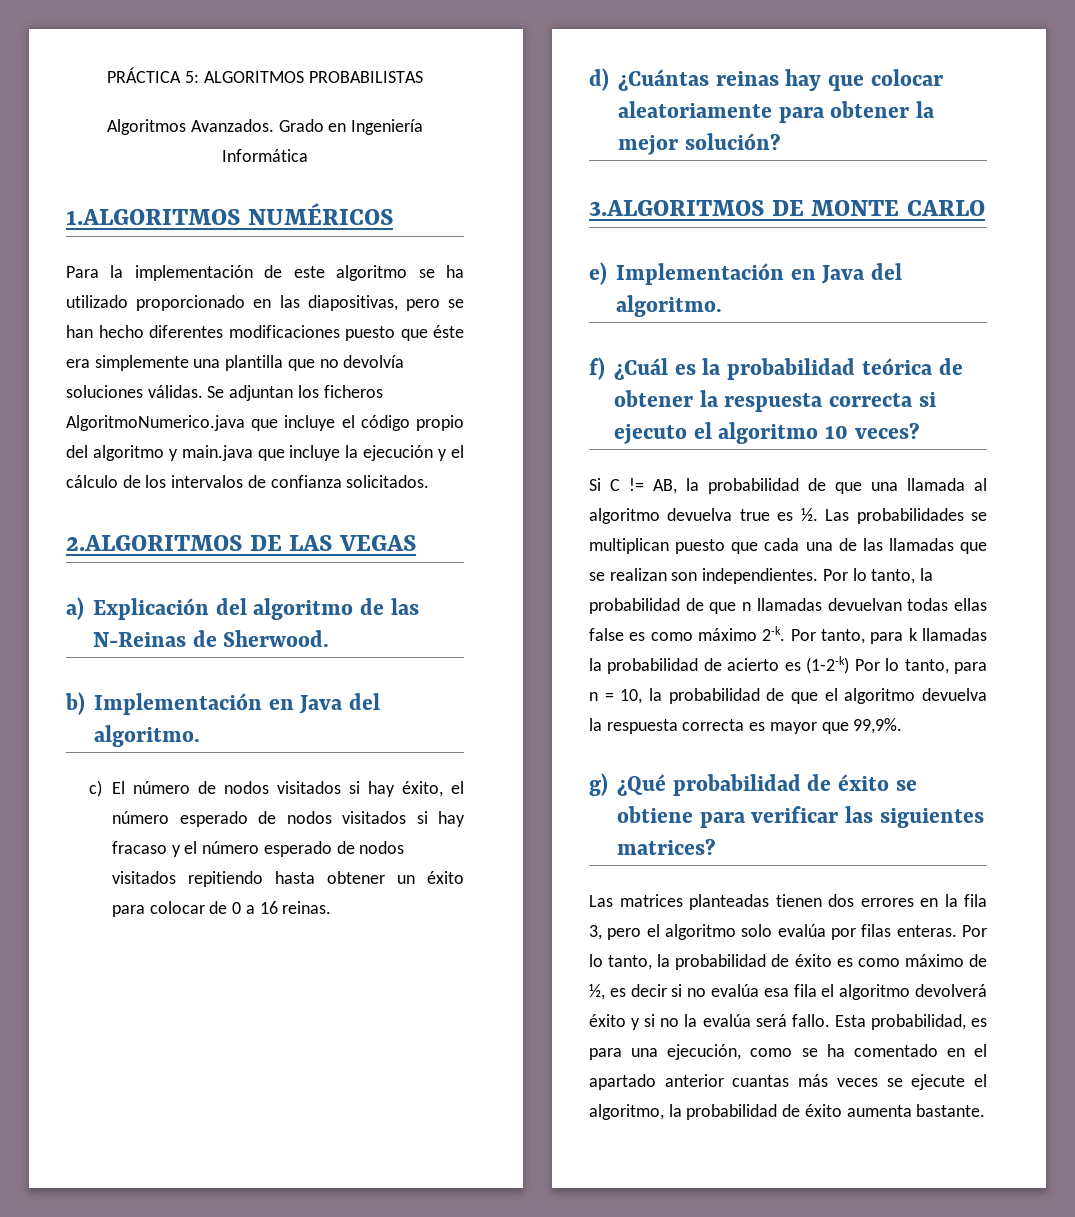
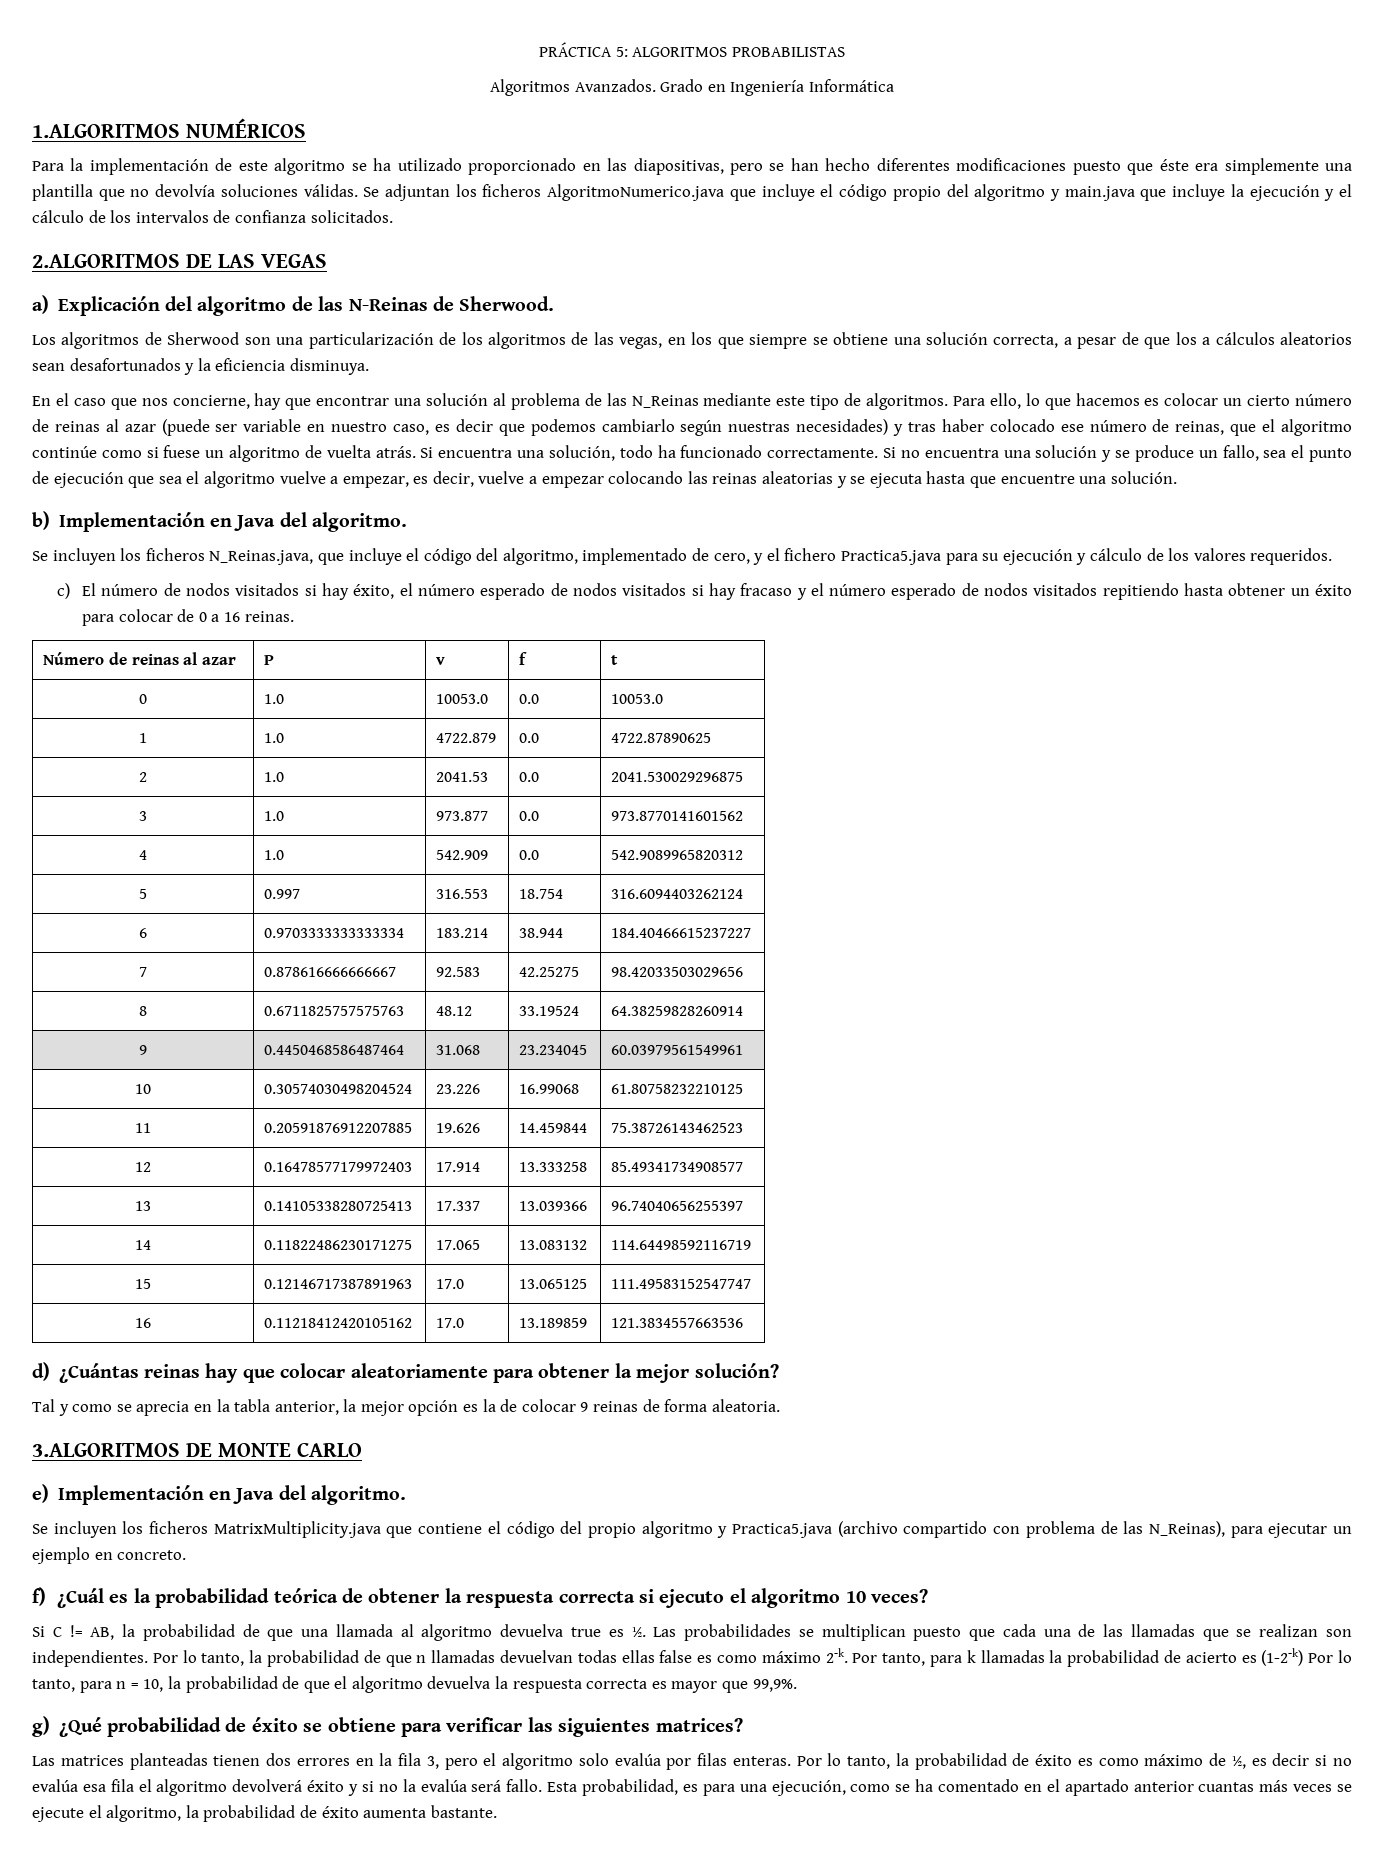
+ Los algoritmos de Sherwood son una particularización de los algoritmos de las vegas, en los que siempre se obtiene una solución correcta, a pesar de que los a cálculos aleatorios sean desafortunados y la eficiencia disminuya.
+ En el caso que nos concierne, hay que encontrar una solución al problema de las N_Reinas mediante este tipo de algoritmos. Para ello, lo que hacemos es colocar un cierto número de reinas al azar (puede ser variable en nuestro caso, es decir que podemos cambiarlo según nuestras necesidades) y tras haber colocado ese número de reinas, que el algoritmo continúe como si fuese un algoritmo de vuelta atrás. Si encuentra una solución, todo ha funcionado correctamente. Si no encuentra una solución y se produce un fallo, sea el punto de ejecución que sea el algoritmo vuelve a empezar, es decir, vuelve a empezar colocando las reinas aleatorias y se ejecuta hasta que encuentre una solución.
+ Se incluyen los ficheros N_Reinas.java, que incluye el código del algoritmo, implementado de cero, y el fichero Practica5.java para su ejecución y cálculo de los valores requeridos.
+ Número de reinas al azar | P | v | f | t
+ 0 | 1.0 | 10053.0 | 0.0 | 10053.0
+ 1 | 1.0 | 4722.879 | 0.0 | 4722.87890625
+ 2 | 1.0 | 2041.53 | 0.0 | 2041.530029296875
+ 3 | 1.0 | 973.877 | 0.0 | 973.8770141601562
+ 4 | 1.0 | 542.909 | 0.0 | 542.9089965820312
+ 5 | 0.997 | 316.553 | 18.754 | 316.6094403262124
+ 6 | 0.9703333333333334 | 183.214 | 38.944 | 184.40466615237227
+ 7 | 0.878616666666667 | 92.583 | 42.25275 | 98.42033503029656
+ 8 | 0.6711825757575763 | 48.12 | 33.19524 | 64.38259828260914
+ 9 | 0.4450468586487464 | 31.068 | 23.234045 | 60.03979561549961
+ 10 | 0.30574030498204524 | 23.226 | 16.99068 | 61.80758232210125
+ 11 | 0.20591876912207885 | 19.626 | 14.459844 | 75.38726143462523
+ 12 | 0.16478577179972403 | 17.914 | 13.333258 | 85.49341734908577
+ 13 | 0.14105338280725413 | 17.337 | 13.039366 | 96.74040656255397
+ 14 | 0.11822486230171275 | 17.065 | 13.083132 | 114.64498592116719
+ 15 | 0.12146717387891963 | 17.0 | 13.065125 | 111.49583152547747
+ 16 | 0.11218412420105162 | 17.0 | 13.189859 | 121.3834557663536
+ Tal y como se aprecia en la tabla anterior, la mejor opción es la de colocar 9 reinas de forma aleatoria.
+ Se incluyen los ficheros MatrixMultiplicity.java que contiene el código del propio algoritmo y Practica5.java (archivo compartido con problema de las N_Reinas), para ejecutar un ejemplo en concreto.

